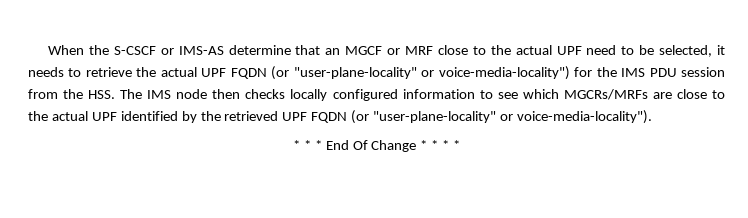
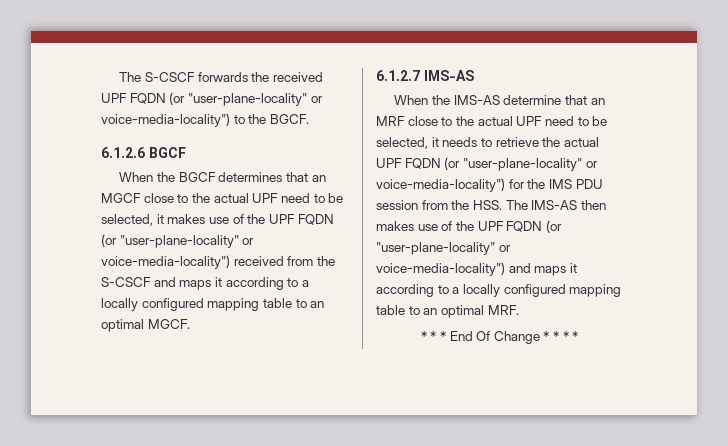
- When the S-CSCF or IMS-AS determine that an MGCF or MRF close to the actual UPF need to be selected, it needs to retrieve the actual UPF FQDN (or "user-plane-locality" or voice-media-locality") for the IMS PDU session from the HSS. The IMS node then checks locally configured information to see which MGCRs/MRFs are close to the actual UPF identified by the retrieved UPF FQDN (or "user-plane-locality" or voice-media-locality").
+ The S-CSCF forwards the received UPF FQDN (or "user-plane-locality" or voice-media-locality") to the BGCF.
+ 6.1.2.6 BGCF
+ When the BGCF determines that an MGCF close to the actual UPF need to be selected, it makes use of the UPF FQDN (or "user-plane-locality" or voice-media-locality") received from the S-CSCF and maps it according to a locally configured mapping table to an optimal MGCF.
+ 6.1.2.7 IMS-AS
+ When the IMS-AS determine that an MRF close to the actual UPF need to be selected, it needs to retrieve the actual UPF FQDN (or "user-plane-locality" or voice-media-locality") for the IMS PDU session from the HSS. The IMS-AS then makes use of the UPF FQDN (or "user-plane-locality" or voice-media-locality") and maps it according to a locally configured mapping table to an optimal MRF.

